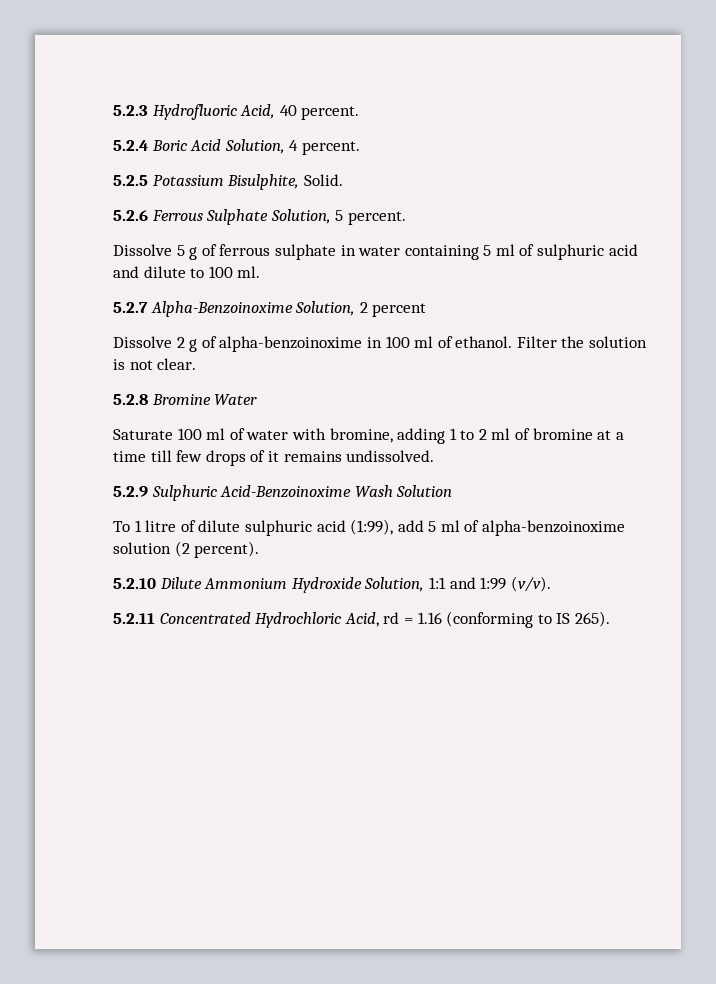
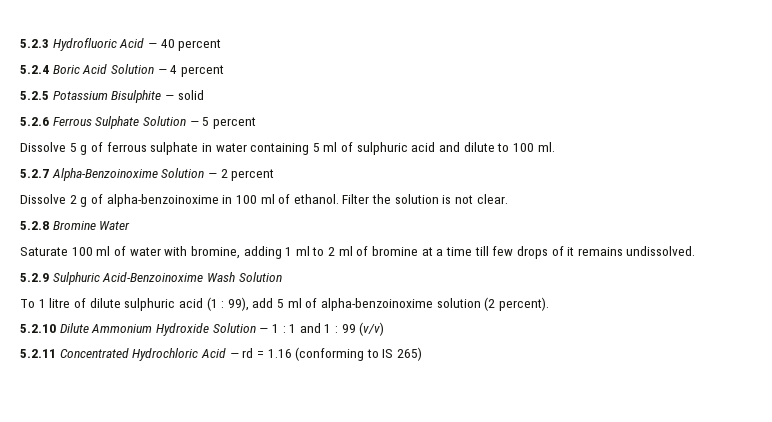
- 5.2.3 Hydrofluoric Acid, 40 percent.
+ 5.2.3 Hydrofluoric Acid — 40 percent
- 5.2.4 Boric Acid Solution, 4 percent.
+ 5.2.4 Boric Acid Solution — 4 percent
- 5.2.5 Potassium Bisulphite, Solid.
+ 5.2.5 Potassium Bisulphite — solid
- 5.2.6 Ferrous Sulphate Solution, 5 percent.
+ 5.2.6 Ferrous Sulphate Solution — 5 percent
- 5.2.7 Alpha-Benzoinoxime Solution, 2 percent
+ 5.2.7 Alpha-Benzoinoxime Solution — 2 percent
- Saturate 100 ml of water with bromine, adding 1 to 2 ml of bromine at a time till few drops of it remains undissolved.
+ Saturate 100 ml of water with bromine, adding 1 ml to 2 ml of bromine at a time till few drops of it remains undissolved.
- To 1 litre of dilute sulphuric acid (1:99), add 5 ml of alpha-benzoinoxime solution (2 percent).
+ To 1 litre of dilute sulphuric acid (1 : 99), add 5 ml of alpha-benzoinoxime solution (2 percent).
- 5.2.10 Dilute Ammonium Hydroxide Solution, 1:1 and 1:99 (v/v).
+ 5.2.10 Dilute Ammonium Hydroxide Solution — 1 : 1 and 1 : 99 (v/v)
- 5.2.11 Concentrated Hydrochloric Acid, rd = 1.16 (conforming to IS 265).
+ 5.2.11 Concentrated Hydrochloric Acid — rd = 1.16 (conforming to IS 265)

